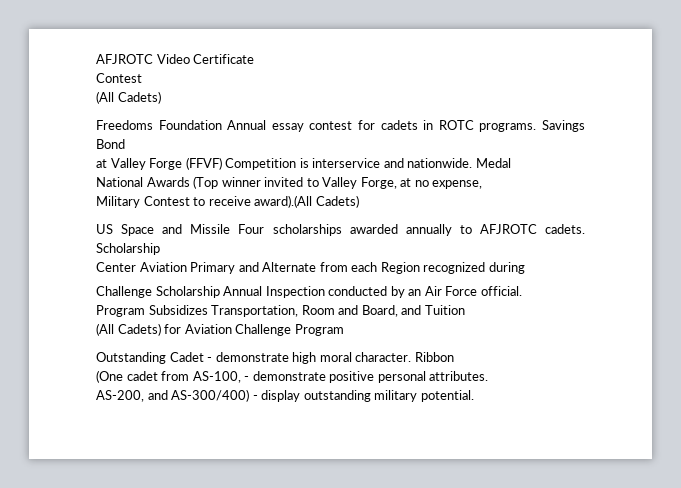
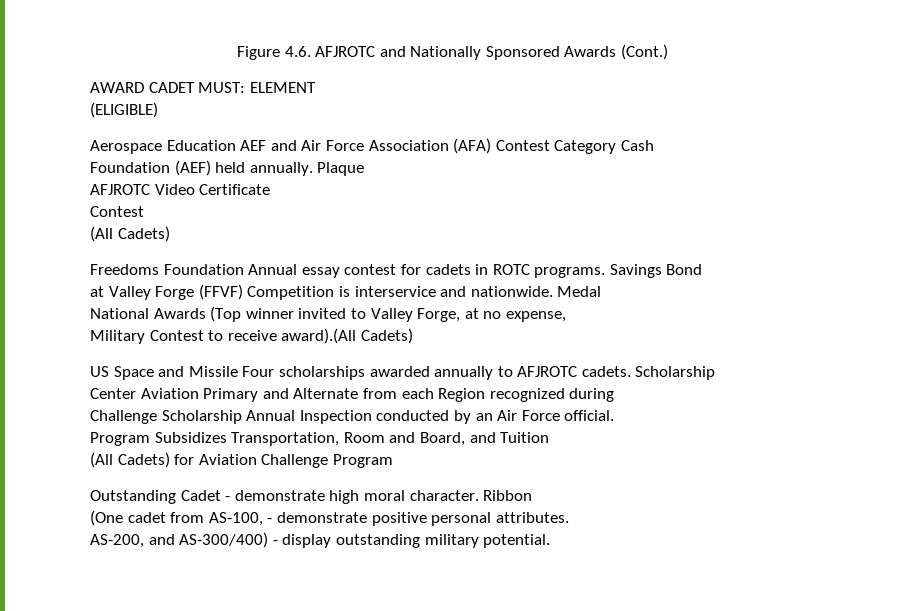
+ Figure 4.6. AFJROTC and Nationally Sponsored Awards (Cont.)
+ AWARD CADET MUST: ELEMENT
+ (ELIGIBLE)
+ Aerospace Education AEF and Air Force Association (AFA) Contest Category Cash
+ Foundation (AEF) held annually. Plaque

